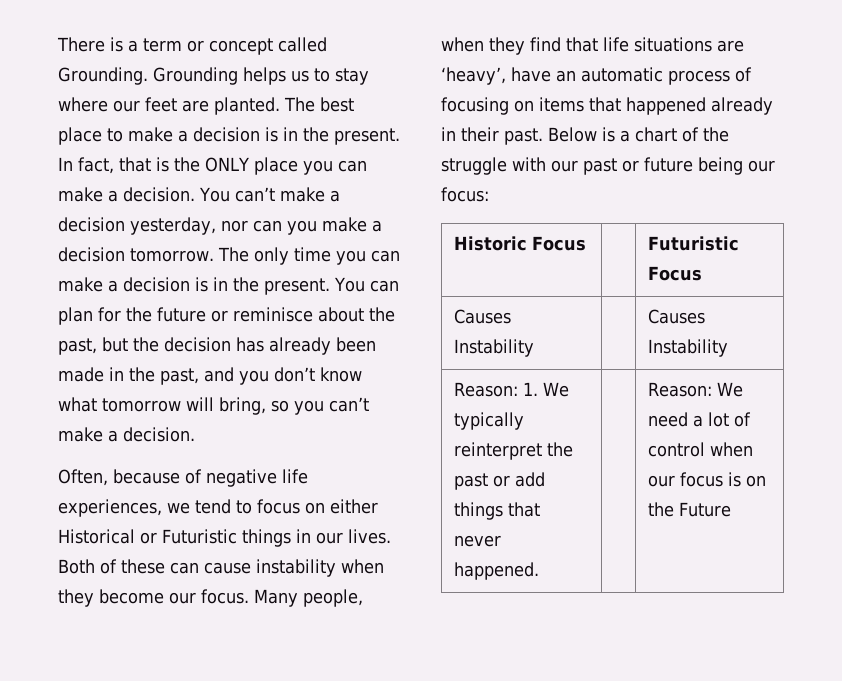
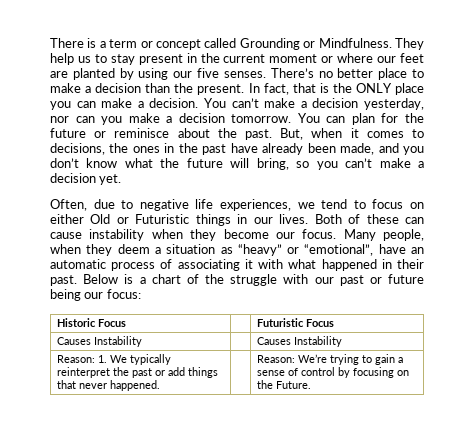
- There is a term or concept called Grounding. Grounding helps us to stay where our feet are planted. The best place to make a decision is in the present.
+ There is a term or concept called Grounding or Mindfulness. They help us to stay present in the current moment or where our feet are planted by using our five senses. There’s no better place to make a decision than the present.
- The only time you can make a decision is in the present.
- You can plan for the future or reminisce about the past, but the decision has already been made in the past, and you don’t know what tomorrow will bring, so you can’t make a decision.
+ You can plan for the future or reminisce about the past. But, when it comes to decisions, the ones in the past have already been made, and you don’t know what the future will bring, so you can’t make a decision yet.
- Often, because of negative life experiences, we tend to focus on either Historical or Futuristic things in our lives.
+ Often, due to negative life experiences, we tend to focus on either Old or Futuristic things in our lives.
- Many people, when they find that life situations are ‘heavy’, have an automatic process of focusing on items that happened already in their past.
+ Many people, when they deem a situation as “heavy” or “emotional”, have an automatic process of associating it with what happened in their past.
- Reason: 1. We typically reinterpret the past or add things that never happened. | | Reason: We need a lot of control when our focus is on the Future
+ Reason: 1. We typically reinterpret the past or add things that never happened. | | Reason: We’re trying to gain a sense of control by focusing on the Future.

